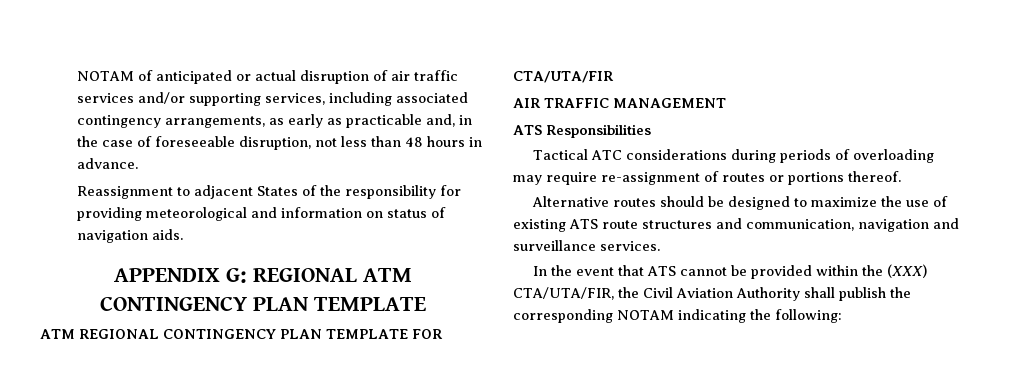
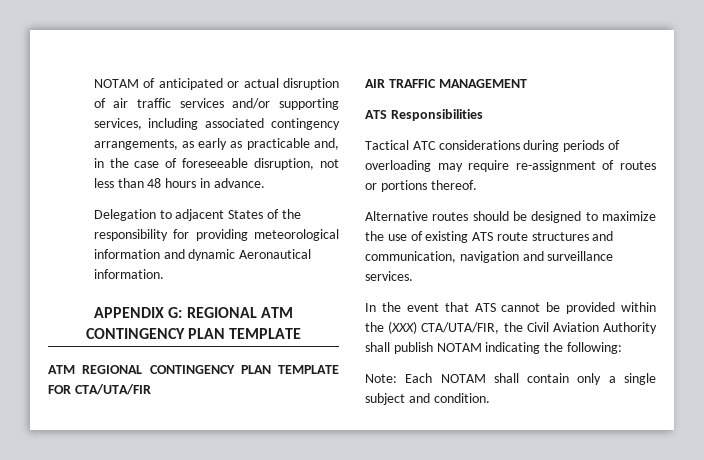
- Reassignment to adjacent States of the responsibility for providing meteorological and information on status of navigation aids.
+ Delegation to adjacent States of the responsibility for providing meteorological information and dynamic Aeronautical information.
- In the event that ATS cannot be provided within the (XXX) CTA/UTA/FIR, the Civil Aviation Authority shall publish the corresponding NOTAM indicating the following:
+ In the event that ATS cannot be provided within the (XXX) CTA/UTA/FIR, the Civil Aviation Authority shall publish NOTAM indicating the following:
+ Note: Each NOTAM shall contain only a single subject and condition.

